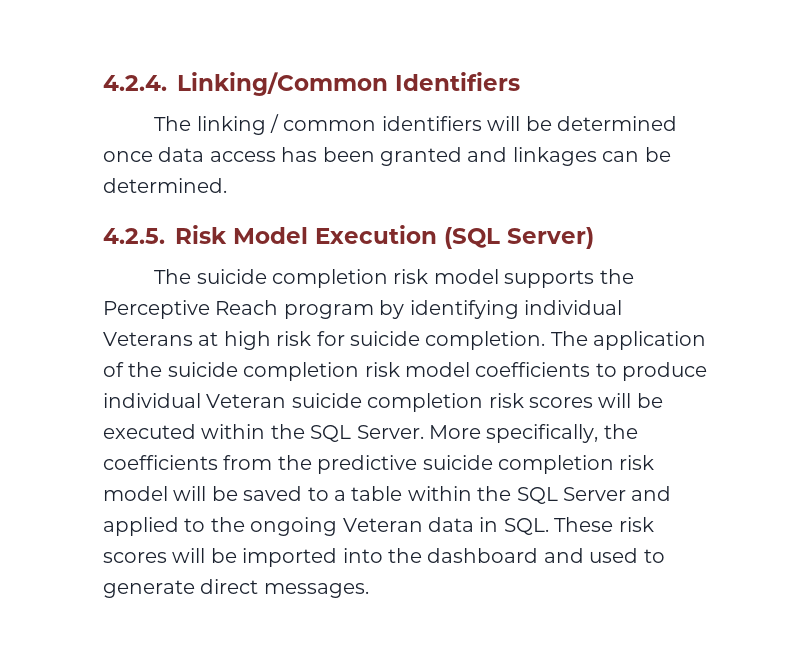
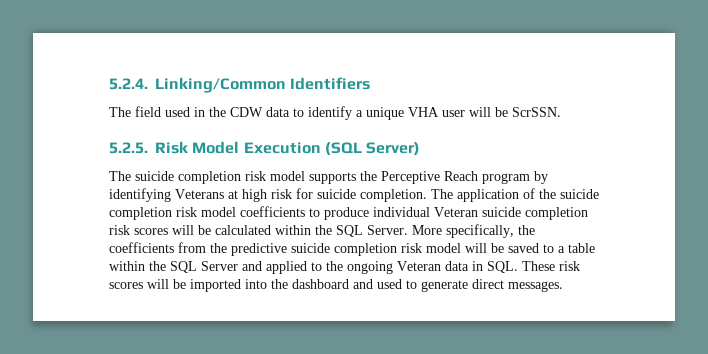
- 4.2.4. Linking/Common Identifiers
+ 5.2.4. Linking/Common Identifiers
- The linking / common identifiers will be determined once data access has been granted and linkages can be determined.
- 4.2.5. Risk Model Execution (SQL Server)
+ The field used in the CDW data to identify a unique VHA user will be ScrSSN.
+ 5.2.5. Risk Model Execution (SQL Server)
- The suicide completion risk model supports the Perceptive Reach program by identifying individual Veterans at high risk for suicide completion.
+ The suicide completion risk model supports the Perceptive Reach program by identifying Veterans at high risk for suicide completion.
- The application of the suicide completion risk model coefficients to produce individual Veteran suicide completion risk scores will be executed within the SQL Server.
+ The application of the suicide completion risk model coefficients to produce individual Veteran suicide completion risk scores will be calculated within the SQL Server.

